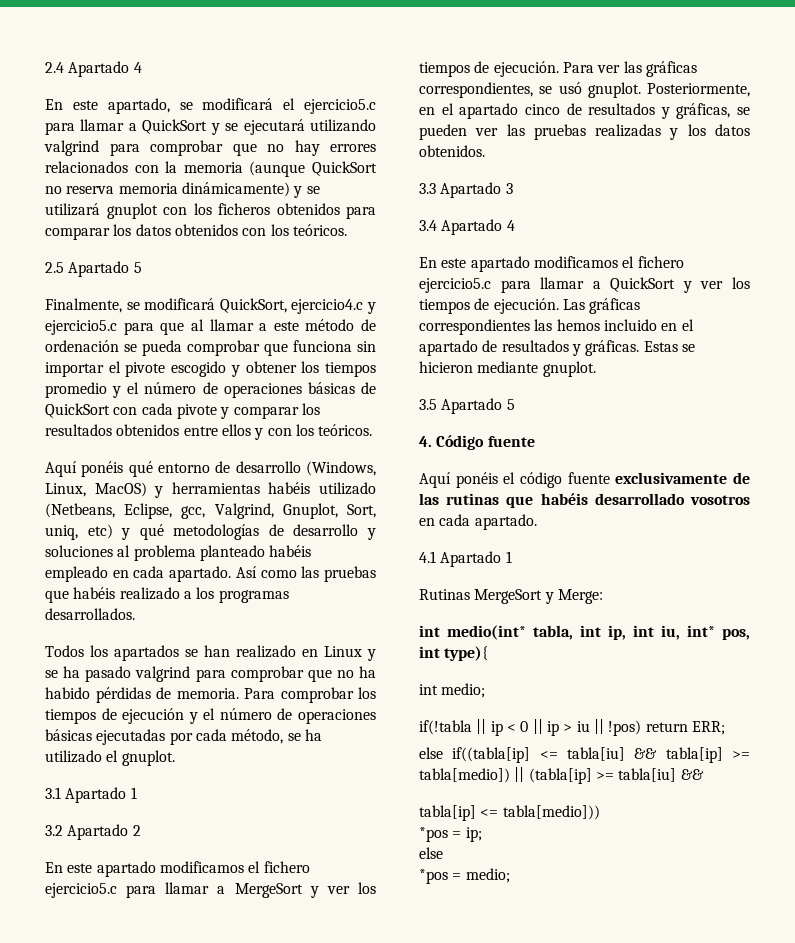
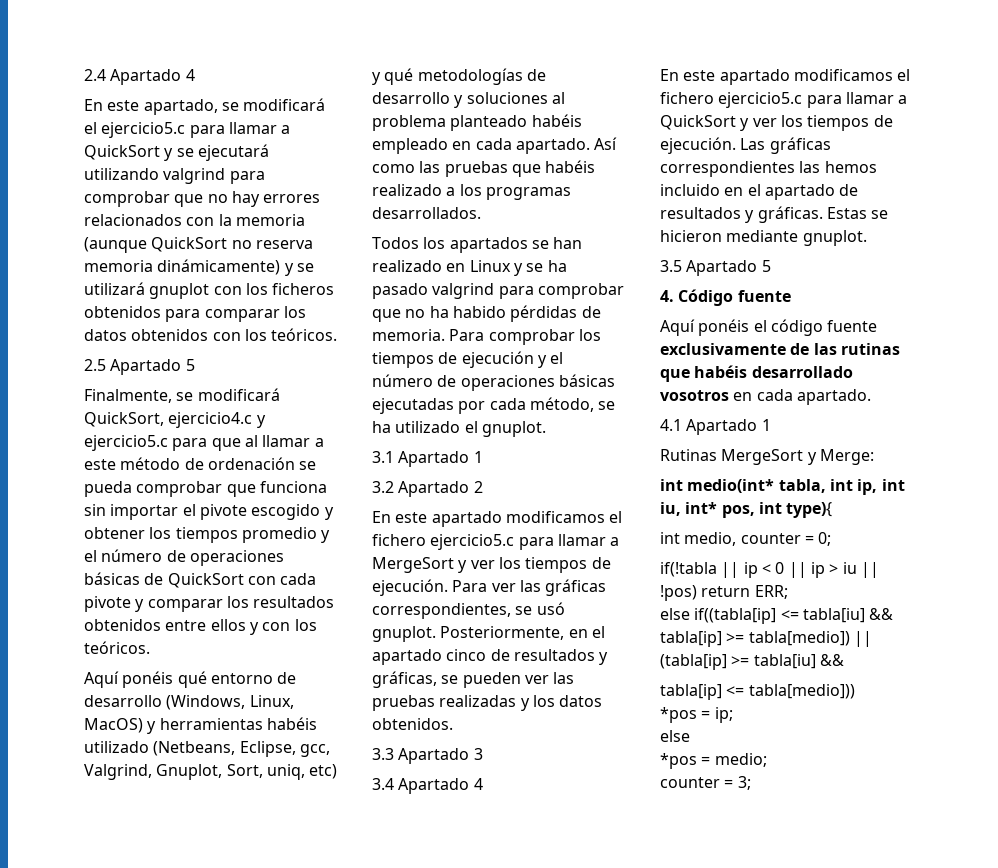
- int medio;
+ int medio, counter = 0;
+ counter = 3;

